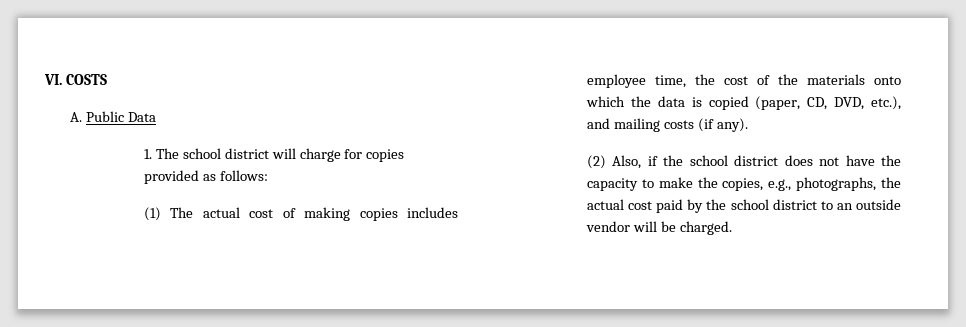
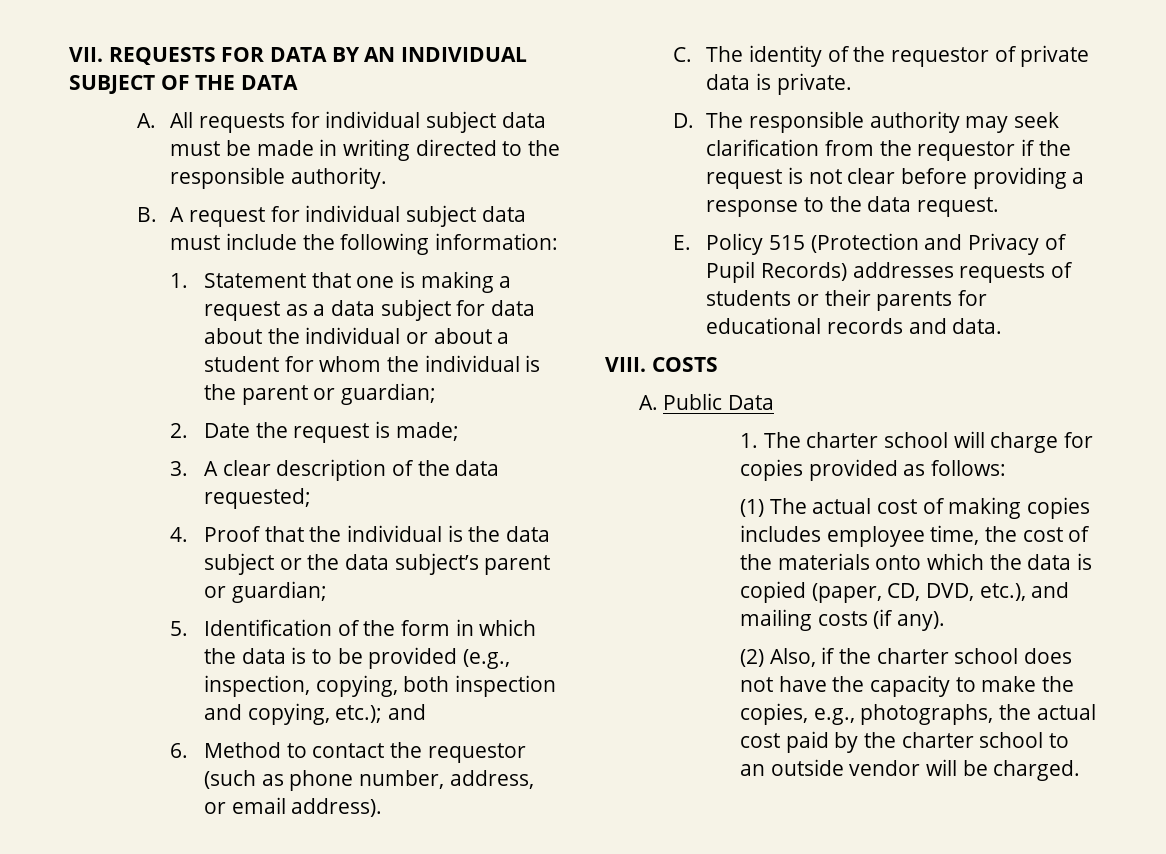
- VI. COSTS
+ VII. REQUESTS FOR DATA BY AN INDIVIDUAL SUBJECT OF THE DATA
+ A. All requests for individual subject data must be made in writing directed to the responsible authority.
+ B. A request for individual subject data must include the following information:
+ 1. Statement that one is making a request as a data subject for data about the individual or about a student for whom the individual is the parent or guardian;
+ 2. Date the request is made;
+ 3. A clear description of the data requested;
+ 4. Proof that the individual is the data subject or the data subject’s parent or guardian;
+ 5. Identification of the form in which the data is to be provided (e.g., inspection, copying, both inspection and copying, etc.); and
+ 6. Method to contact the requestor (such as phone number, address, or email address).
+ C. The identity of the requestor of private data is private.
+ D. The responsible authority may seek clarification from the requestor if the request is not clear before providing a response to the data request.
+ E. Policy 515 (Protection and Privacy of Pupil Records) addresses requests of students or their parents for educational records and data.
+ VIII. COSTS
- 1. The school district will charge for copies provided as follows:
+ 1. The charter school will charge for copies provided as follows:
- (2) Also, if the school district does not have the capacity to make the copies, e.g., photographs, the actual cost paid by the school district to an outside vendor will be charged.
+ (2) Also, if the charter school does not have the capacity to make the copies, e.g., photographs, the actual cost paid by the charter school to an outside vendor will be charged.

